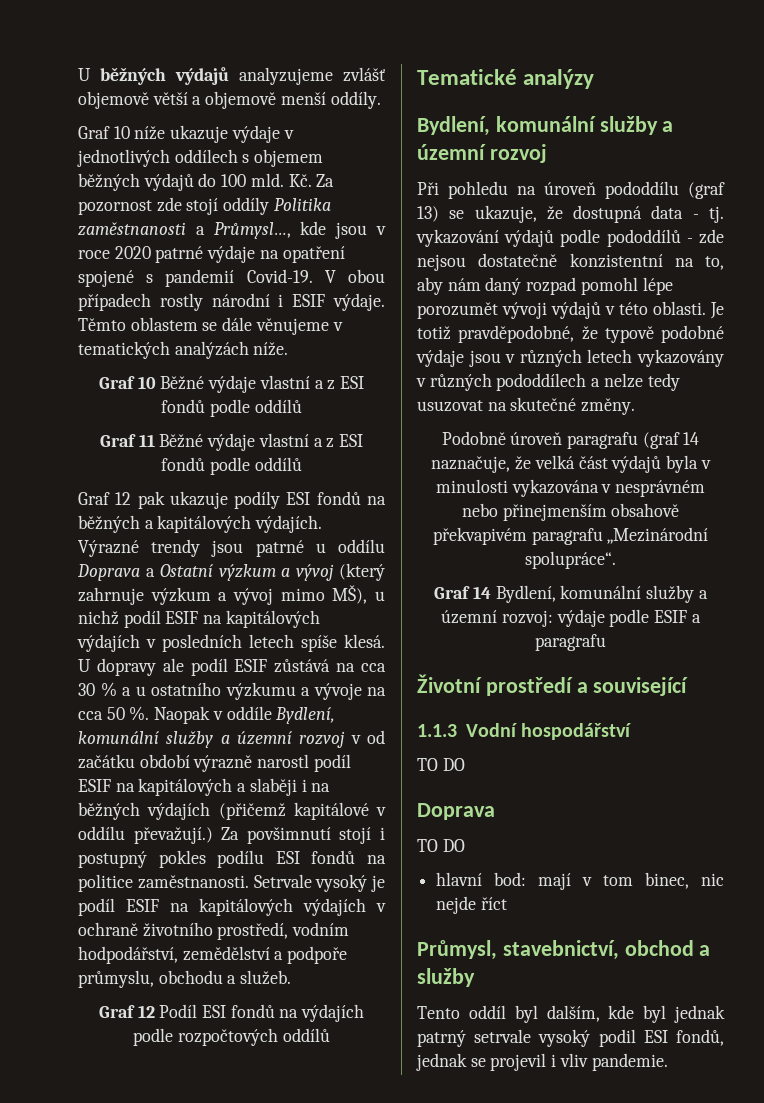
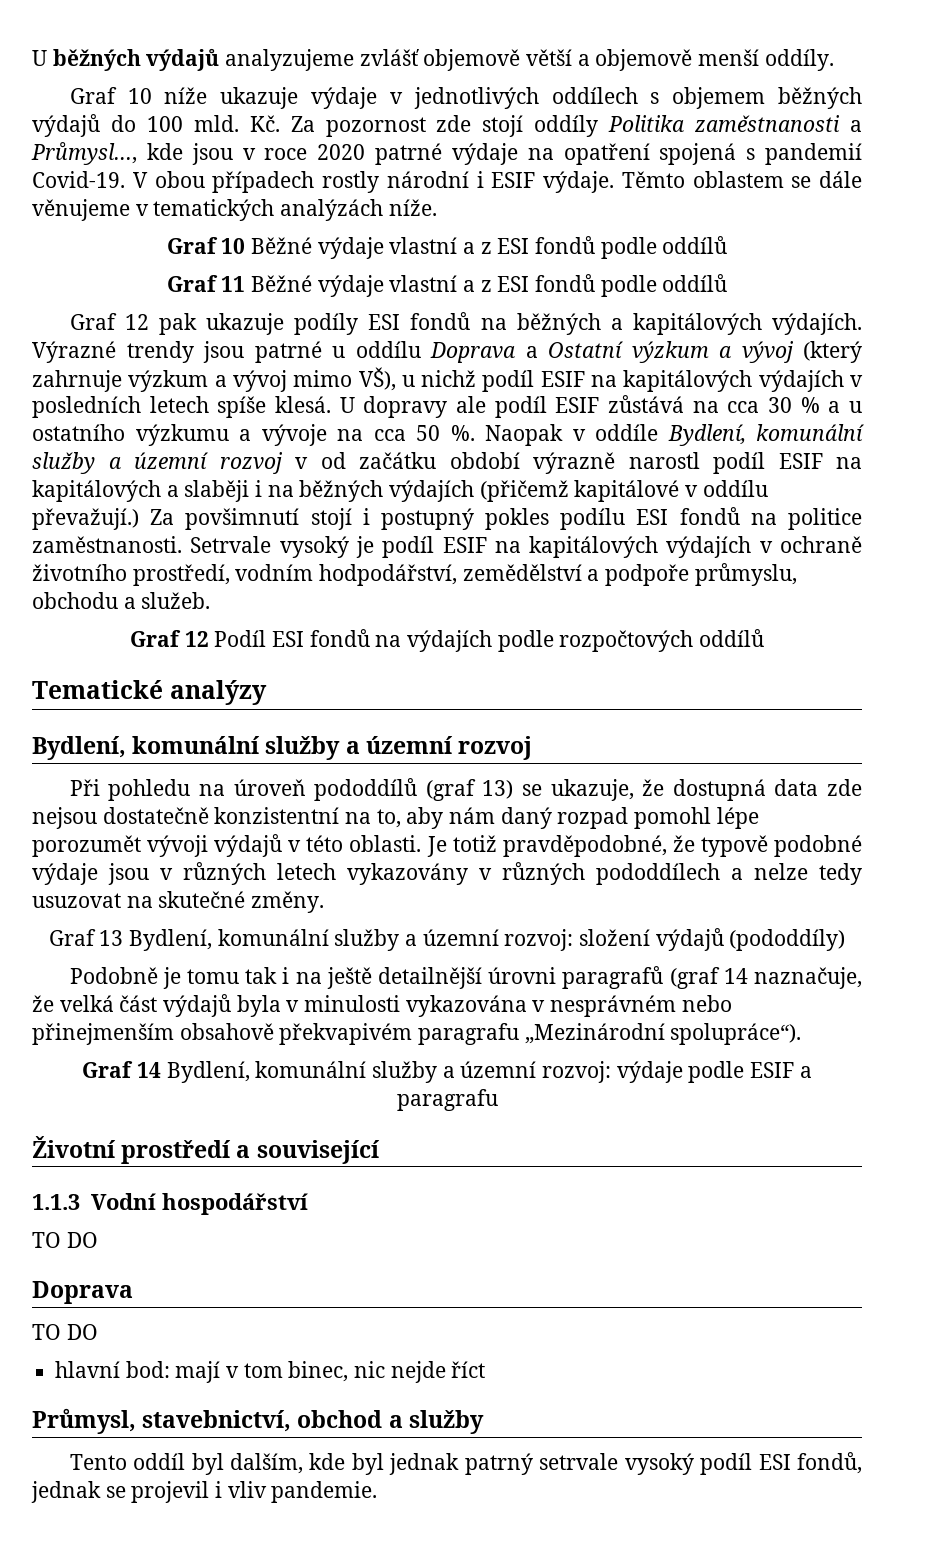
- Kč. Za pozornost zde stojí oddíly Politika zaměstnanosti a Průmysl…, kde jsou v roce 2020 patrné výdaje na opatření spojené s pandemií Covid-19.
+ Kč. Za pozornost zde stojí oddíly Politika zaměstnanosti a Průmysl…, kde jsou v roce 2020 patrné výdaje na opatření spojená s pandemií Covid-19.
- Výrazné trendy jsou patrné u oddílu Doprava a Ostatní výzkum a vývoj (který zahrnuje výzkum a vývoj mimo MŠ), u nichž podíl ESIF na kapitálových výdajích v posledních letech spíše klesá.
+ Výrazné trendy jsou patrné u oddílu Doprava a Ostatní výzkum a vývoj (který zahrnuje výzkum a vývoj mimo VŠ), u nichž podíl ESIF na kapitálových výdajích v posledních letech spíše klesá.
- Při pohledu na úroveň pododdílu (graf 13) se ukazuje, že dostupná data - tj. vykazování výdajů podle pododdílů - zde nejsou dostatečně konzistentní na to, aby nám daný rozpad pomohl lépe porozumět vývoji výdajů v této oblasti.
+ Při pohledu na úroveň pododdílů (graf 13) se ukazuje, že dostupná data zde nejsou dostatečně konzistentní na to, aby nám daný rozpad pomohl lépe porozumět vývoji výdajů v této oblasti.
- Podobně úroveň paragrafu (graf 14 naznačuje, že velká část výdajů byla v minulosti vykazována v nesprávném nebo přinejmenším obsahově překvapivém paragrafu „Mezinárodní spolupráce“.
+ Graf 13 Bydlení, komunální služby a územní rozvoj: složení výdajů (pododdíly)
+ Podobně je tomu tak i na ještě detailnější úrovni paragrafů (graf 14 naznačuje, že velká část výdajů byla v minulosti vykazována v nesprávném nebo přinejmenším obsahově překvapivém paragrafu „Mezinárodní spolupráce“).
- Tento oddíl byl dalším, kde byl jednak patrný setrvale vysoký podil ESI fondů, jednak se projevil i vliv pandemie.
+ Tento oddíl byl dalším, kde byl jednak patrný setrvale vysoký podíl ESI fondů, jednak se projevil i vliv pandemie.

